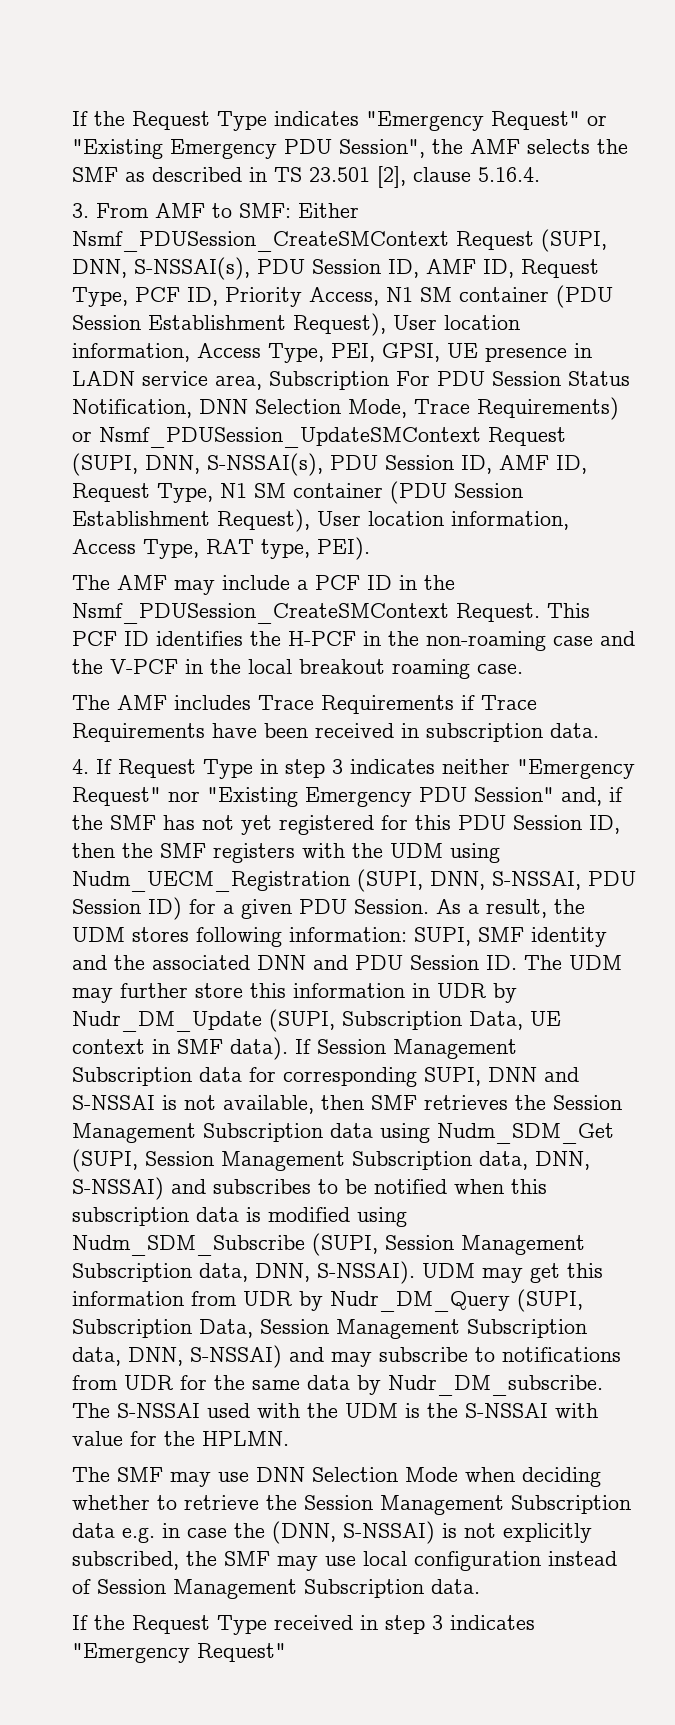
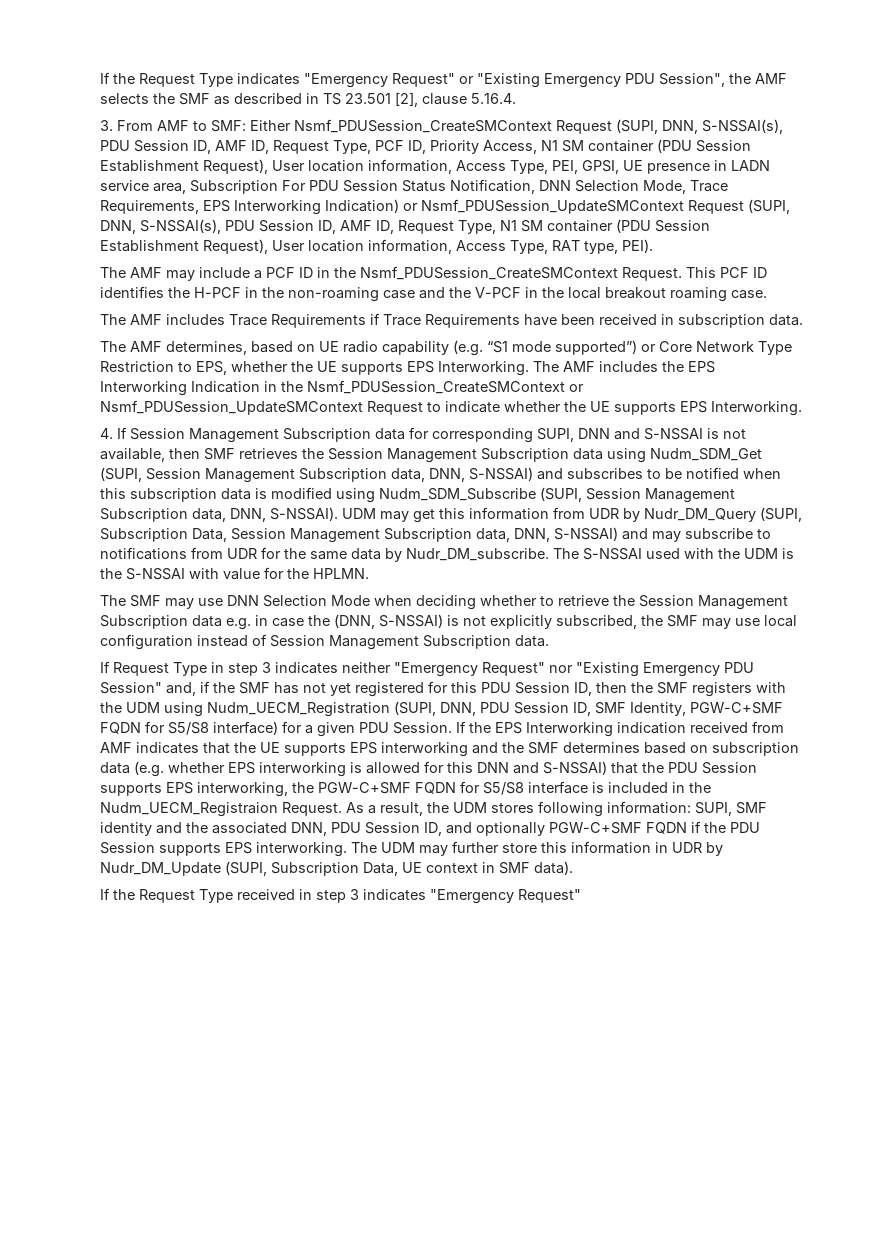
- Either Nsmf_PDUSession_CreateSMContext Request (SUPI, DNN, S-NSSAI(s), PDU Session ID, AMF ID, Request Type, PCF ID, Priority Access, N1 SM container (PDU Session Establishment Request), User location information, Access Type, PEI, GPSI, UE presence in LADN service area, Subscription For PDU Session Status Notification, DNN Selection Mode, Trace Requirements) or Nsmf_PDUSession_UpdateSMContext Request (SUPI, DNN, S-NSSAI(s), PDU Session ID, AMF ID, Request Type, N1 SM container (PDU Session Establishment Request), User location information, Access Type, RAT type, PEI).
+ Either Nsmf_PDUSession_CreateSMContext Request (SUPI, DNN, S-NSSAI(s), PDU Session ID, AMF ID, Request Type, PCF ID, Priority Access, N1 SM container (PDU Session Establishment Request), User location information, Access Type, PEI, GPSI, UE presence in LADN service area, Subscription For PDU Session Status Notification, DNN Selection Mode, Trace Requirements, EPS Interworking Indication) or Nsmf_PDUSession_UpdateSMContext Request (SUPI, DNN, S-NSSAI(s), PDU Session ID, AMF ID, Request Type, N1 SM container (PDU Session Establishment Request), User location information, Access Type, RAT type, PEI).
- 4. If Request Type in step 3 indicates neither "Emergency Request" nor "Existing Emergency PDU Session" and, if the SMF has not yet registered for this PDU Session ID, then the SMF registers with the UDM using Nudm_UECM_Registration (SUPI, DNN, S-NSSAI, PDU Session ID) for a given PDU Session. As a result, the UDM stores following information: SUPI, SMF identity and the associated DNN and PDU Session ID. The UDM may further store this information in UDR by Nudr_DM_Update (SUPI, Subscription Data, UE context in SMF data). If Session Management Subscription data for corresponding SUPI, DNN and S-NSSAI is not available, then SMF retrieves the Session Management Subscription data using Nudm_SDM_Get (SUPI, Session Management Subscription data, DNN, S-NSSAI) and subscribes to be notified when this subscription data is modified using Nudm_SDM_Subscribe (SUPI, Session Management Subscription data, DNN, S-NSSAI).
+ The AMF determines, based on UE radio capability (e.g. “S1 mode supported”) or Core Network Type Restriction to EPS, whether the UE supports EPS Interworking. The AMF includes the EPS Interworking Indication in the Nsmf_PDUSession_CreateSMContext or Nsmf_PDUSession_UpdateSMContext Request to indicate whether the UE supports EPS Interworking.
+ 4. If Session Management Subscription data for corresponding SUPI, DNN and S-NSSAI is not available, then SMF retrieves the Session Management Subscription data using Nudm_SDM_Get (SUPI, Session Management Subscription data, DNN, S-NSSAI) and subscribes to be notified when this subscription data is modified using Nudm_SDM_Subscribe (SUPI, Session Management Subscription data, DNN, S-NSSAI).
+ If Request Type in step 3 indicates neither "Emergency Request" nor "Existing Emergency PDU Session" and, if the SMF has not yet registered for this PDU Session ID, then the SMF registers with the UDM using Nudm_UECM_Registration (SUPI, DNN, PDU Session ID, SMF Identity, PGW-C+SMF FQDN for S5/S8 interface) for a given PDU Session. If the EPS Interworking indication received from AMF indicates that the UE supports EPS interworking and the SMF determines based on subscription data (e.g. whether EPS interworking is allowed for this DNN and S-NSSAI) that the PDU Session supports EPS interworking, the PGW-C+SMF FQDN for S5/S8 interface is included in the Nudm_UECM_Registraion Request. As a result, the UDM stores following information: SUPI, SMF identity and the associated DNN, PDU Session ID, and optionally PGW-C+SMF FQDN if the PDU Session supports EPS interworking. The UDM may further store this information in UDR by Nudr_DM_Update (SUPI, Subscription Data, UE context in SMF data).

